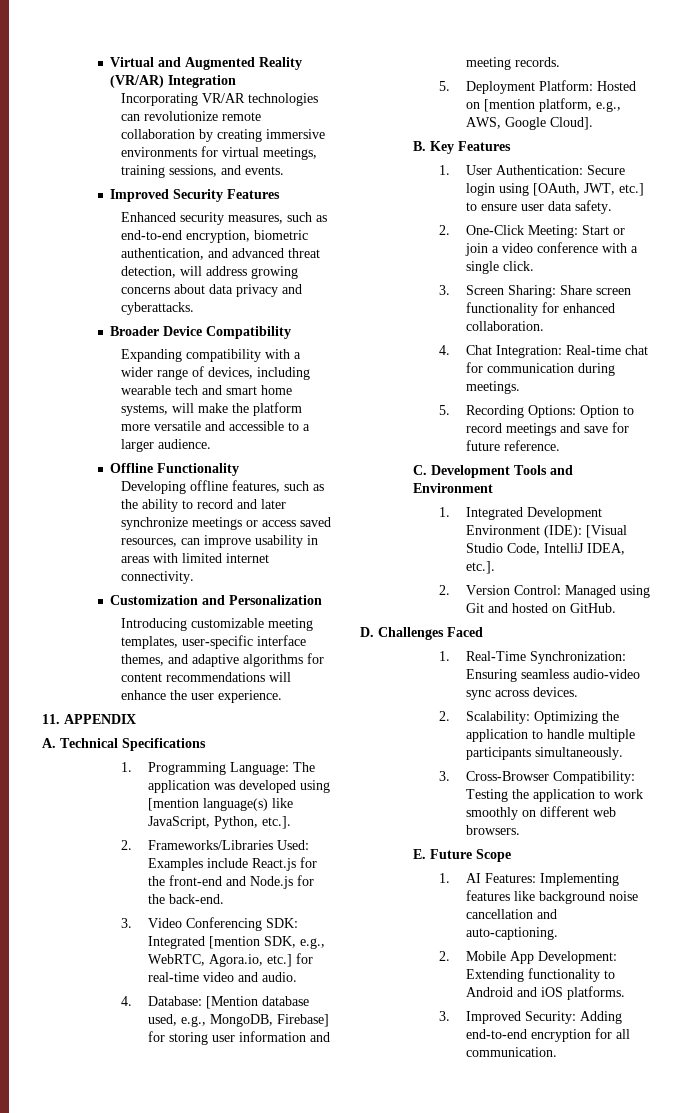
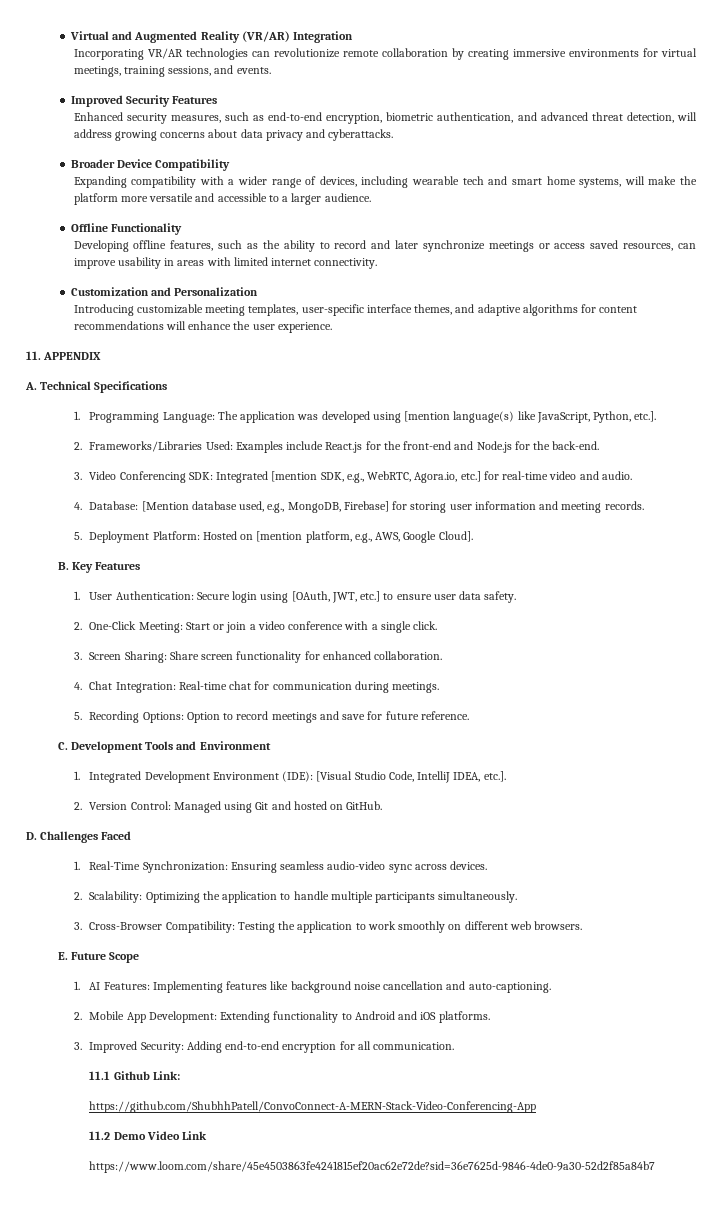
+ 11.1 Github Link:
+ https://github.com/ShubhhPatell/ConvoConnect-A-MERN-Stack-Video-Conferencing-App
+ 11.2 Demo Video Link
+ https://www.loom.com/share/45e4503863fe4241815ef20ac62e72de?sid=36e7625d-9846-4de0-9a30-52d2f85a84b7

